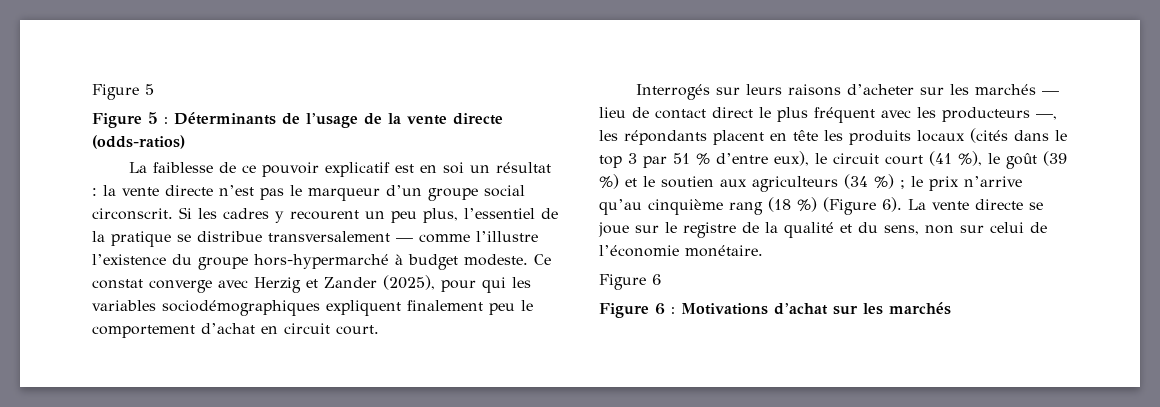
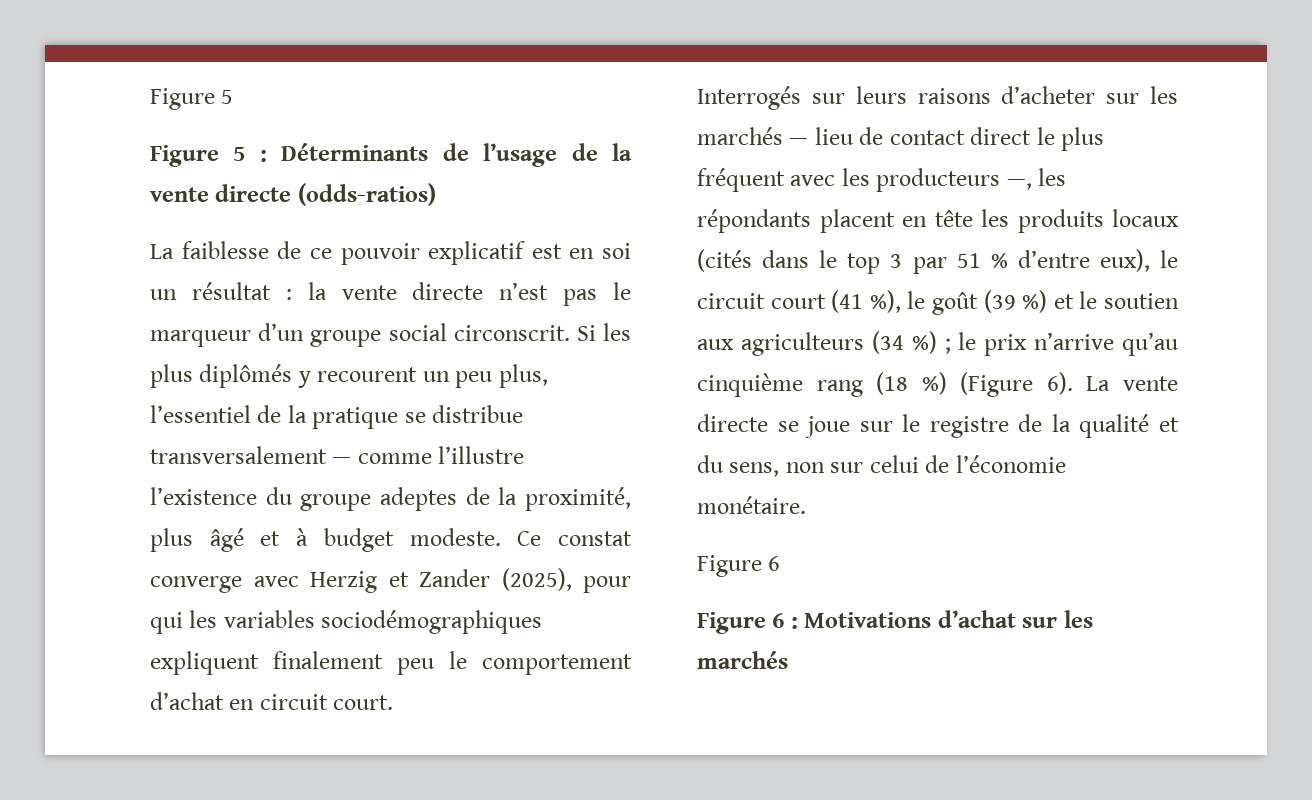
- Si les cadres y recourent un peu plus, l’essentiel de la pratique se distribue transversalement — comme l’illustre l’existence du groupe hors-hypermarché à budget modeste.
+ Si les plus diplômés y recourent un peu plus, l’essentiel de la pratique se distribue transversalement — comme l’illustre l’existence du groupe adeptes de la proximité, plus âgé et à budget modeste.

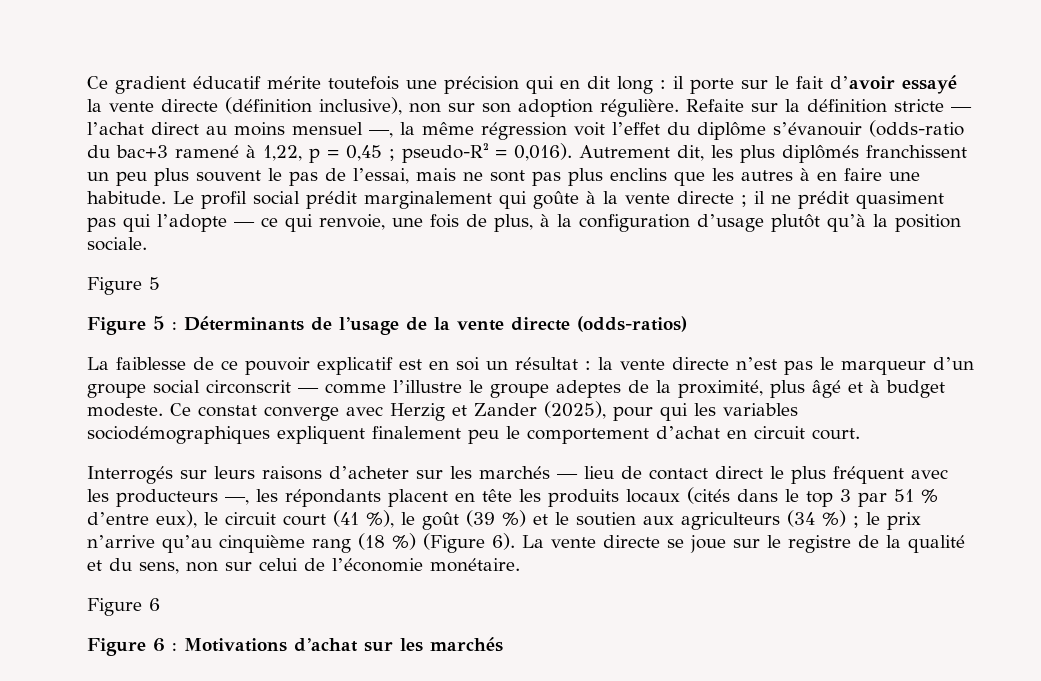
+ Ce gradient éducatif mérite toutefois une précision qui en dit long : il porte sur le fait d’avoir essayé la vente directe (définition inclusive), non sur son adoption régulière. Refaite sur la définition stricte — l’achat direct au moins mensuel —, la même régression voit l’effet du diplôme s’évanouir (odds-ratio du bac+3 ramené à 1,22, p = 0,45 ; pseudo-R² = 0,016). Autrement dit, les plus diplômés franchissent un peu plus souvent le pas de l’essai, mais ne sont pas plus enclins que les autres à en faire une habitude. Le profil social prédit marginalement qui goûte à la vente directe ; il ne prédit quasiment pas qui l’adopte — ce qui renvoie, une fois de plus, à la configuration d’usage plutôt qu’à la position sociale.
- La faiblesse de ce pouvoir explicatif est en soi un résultat : la vente directe n’est pas le marqueur d’un groupe social circonscrit. Si les plus diplômés y recourent un peu plus, l’essentiel de la pratique se distribue transversalement — comme l’illustre l’existence du groupe adeptes de la proximité, plus âgé et à budget modeste.
+ La faiblesse de ce pouvoir explicatif est en soi un résultat : la vente directe n’est pas le marqueur d’un groupe social circonscrit — comme l’illustre le groupe adeptes de la proximité, plus âgé et à budget modeste.

